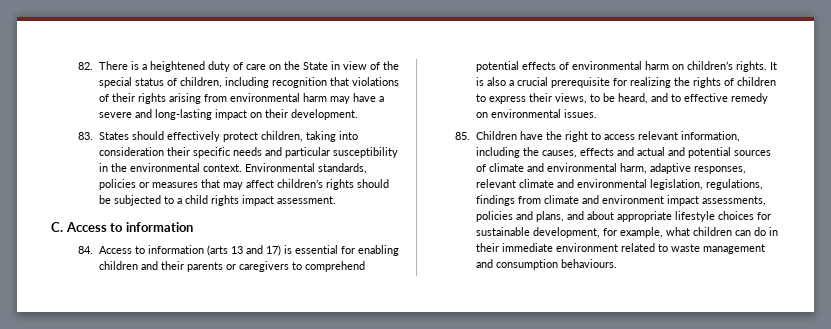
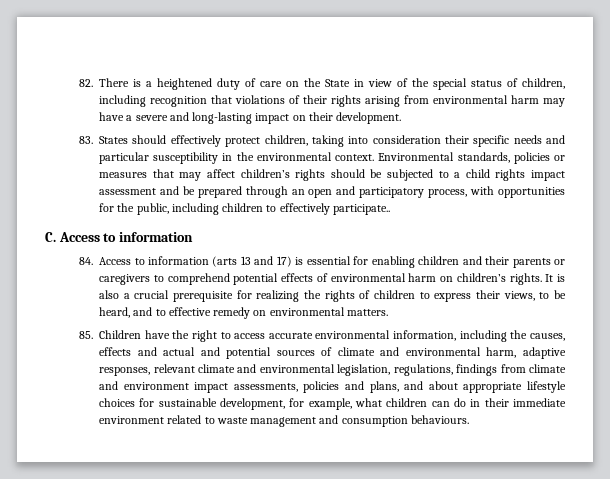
- Environmental standards, policies or measures that may affect children’s rights should be subjected to a child rights impact assessment.
+ Environmental standards, policies or measures that may affect children’s rights should be subjected to a child rights impact assessment and be prepared through an open and participatory process, with opportunities for the public, including children to effectively participate..
- It is also a crucial prerequisite for realizing the rights of children to express their views, to be heard, and to effective remedy on environmental issues.
+ It is also a crucial prerequisite for realizing the rights of children to express their views, to be heard, and to effective remedy on environmental matters.
- 85. Children have the right to access relevant information, including the causes, effects and actual and potential sources of climate and environmental harm, adaptive responses, relevant climate and environmental legislation, regulations, findings from climate and environment impact assessments, policies and plans, and about appropriate lifestyle choices for sustainable development, for example, what children can do in their immediate environment related to waste management and consumption behaviours.
+ 85. Children have the right to access accurate environmental information, including the causes, effects and actual and potential sources of climate and environmental harm, adaptive responses, relevant climate and environmental legislation, regulations, findings from climate and environment impact assessments, policies and plans, and about appropriate lifestyle choices for sustainable development, for example, what children can do in their immediate environment related to waste management and consumption behaviours.

